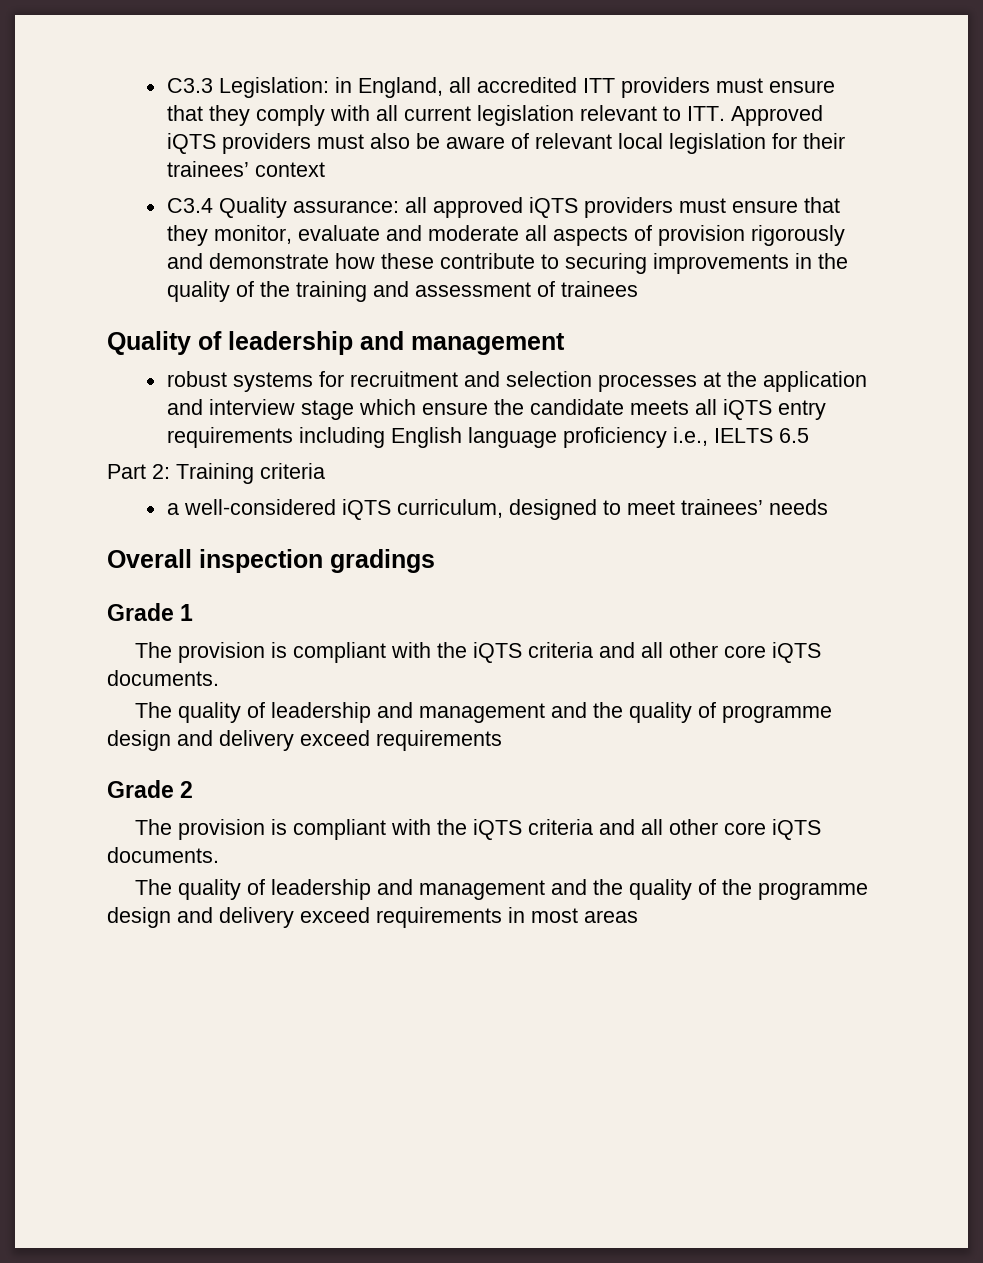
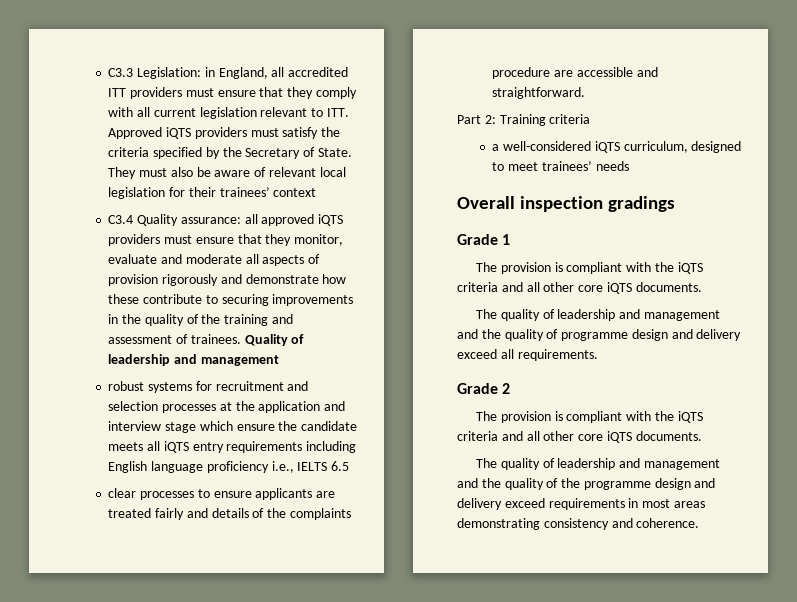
- C3.3 Legislation: in England, all accredited ITT providers must ensure that they comply with all current legislation relevant to ITT. Approved iQTS providers must also be aware of relevant local legislation for their trainees’ context
+ C3.3 Legislation: in England, all accredited ITT providers must ensure that they comply with all current legislation relevant to ITT. Approved iQTS providers must satisfy the criteria specified by the Secretary of State. They must also be aware of relevant local legislation for their trainees’ context
- C3.4 Quality assurance: all approved iQTS providers must ensure that they monitor, evaluate and moderate all aspects of provision rigorously and demonstrate how these contribute to securing improvements in the quality of the training and assessment of trainees
- Quality of leadership and management
+ C3.4 Quality assurance: all approved iQTS providers must ensure that they monitor, evaluate and moderate all aspects of provision rigorously and demonstrate how these contribute to securing improvements in the quality of the training and assessment of trainees. Quality of leadership and management
+ clear processes to ensure applicants are treated fairly and details of the complaints procedure are accessible and straightforward.
- The quality of leadership and management and the quality of programme design and delivery exceed requirements
+ The quality of leadership and management and the quality of programme design and delivery exceed all requirements.
- The quality of leadership and management and the quality of the programme design and delivery exceed requirements in most areas
+ The quality of leadership and management and the quality of the programme design and delivery exceed requirements in most areas demonstrating consistency and coherence.

